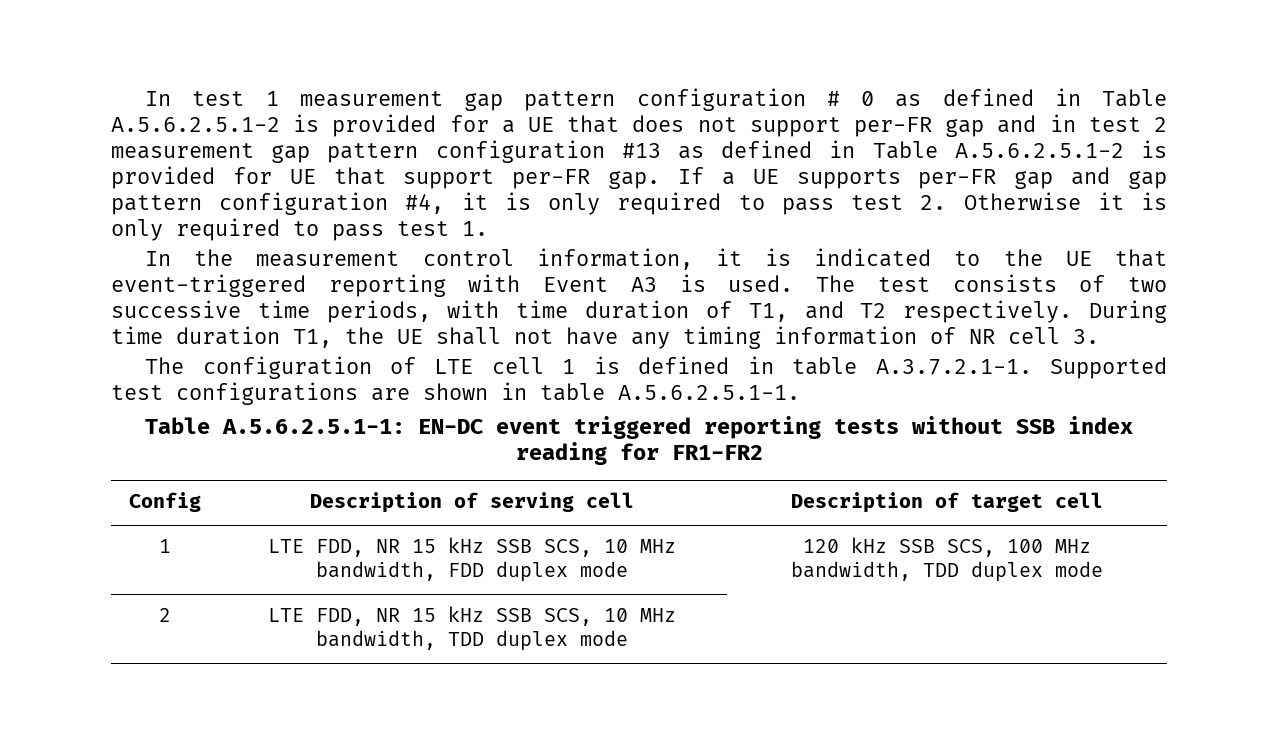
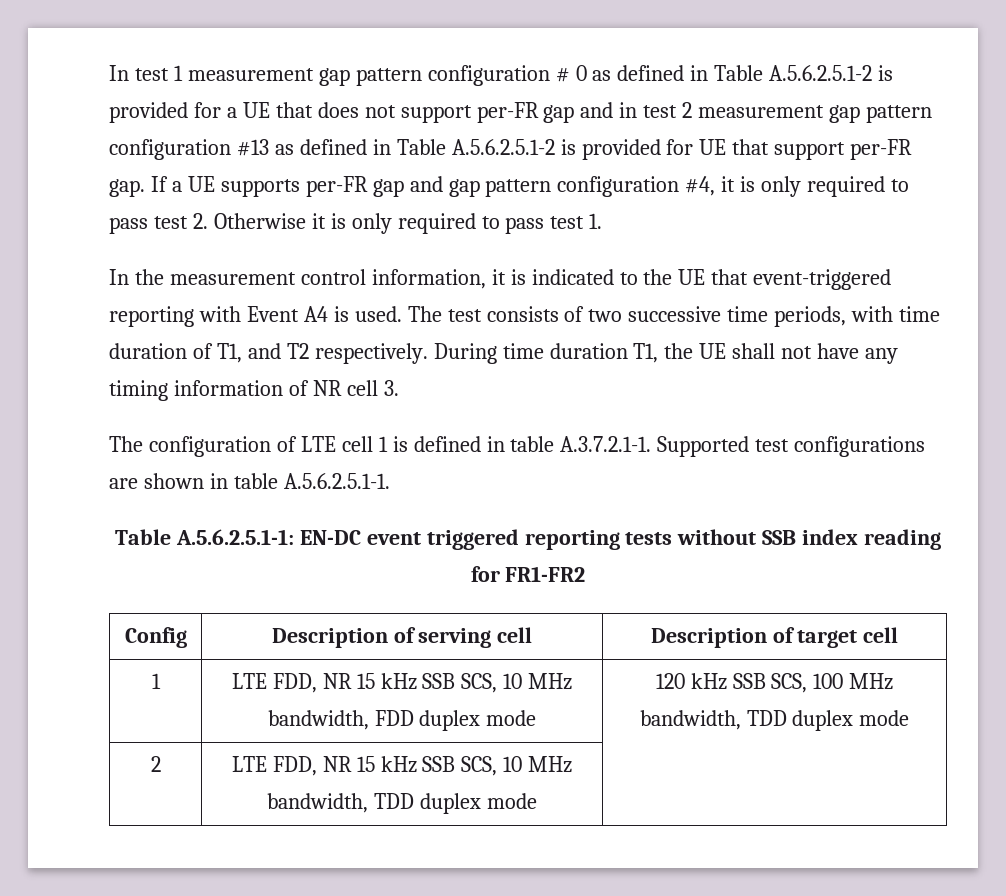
- In the measurement control information, it is indicated to the UE that event-triggered reporting with Event A3 is used.
+ In the measurement control information, it is indicated to the UE that event-triggered reporting with Event A4 is used.

